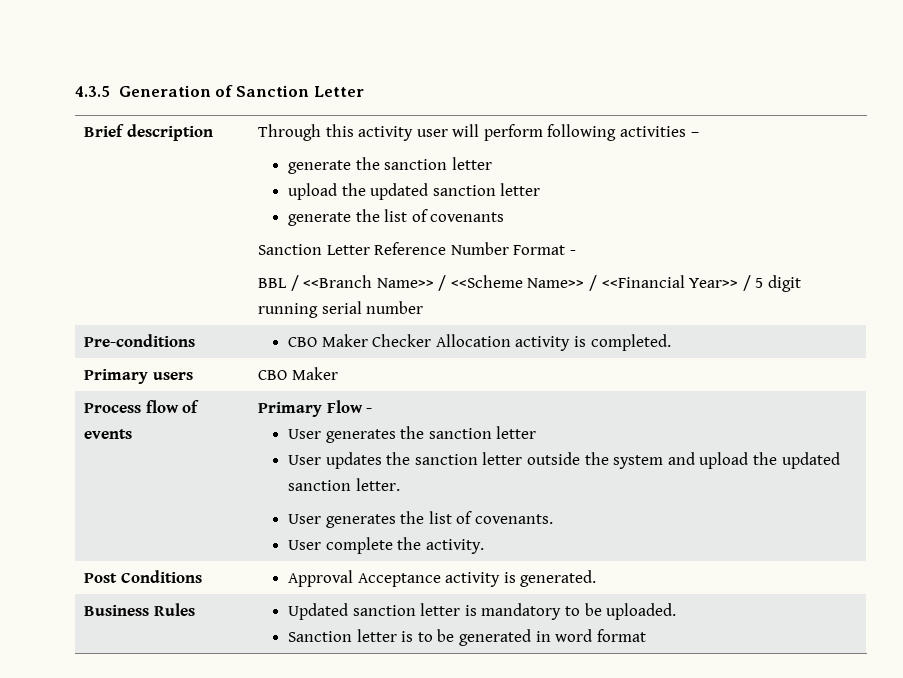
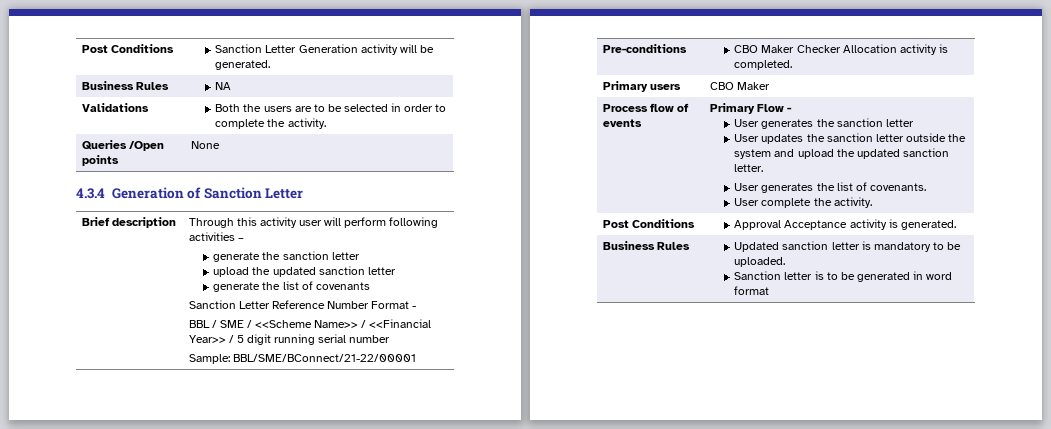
- 4.3.5 Generation of Sanction Letter
+ Post Conditions | Sanction Letter Generation activity will be generated.
+ Business Rules | NA
+ Validations | Both the users are to be selected in order to complete the activity.
+ Queries /Open points | None
+ 4.3.4 Generation of Sanction Letter
- BBL / <<Branch Name>> / <<Scheme Name>> / <<Financial Year>> / 5 digit running serial number
+ BBL / SME / <<Scheme Name>> / <<Financial Year>> / 5 digit running serial number
+ Sample: BBL/SME/BConnect/21-22/00001

